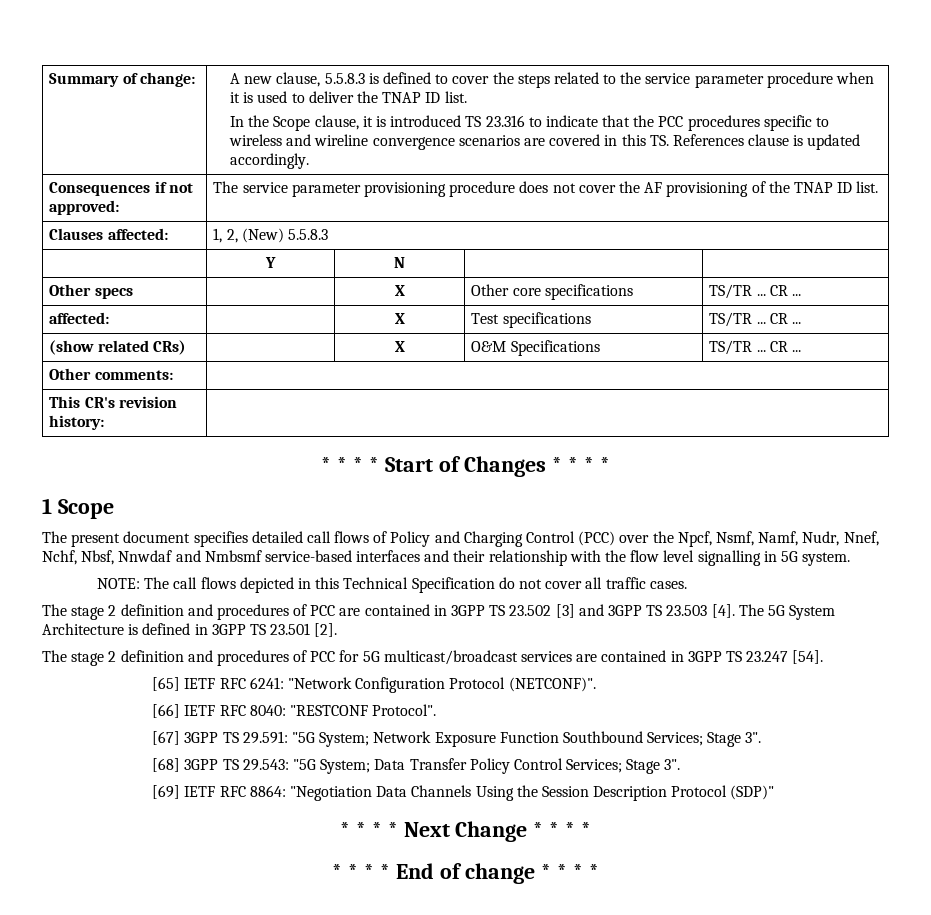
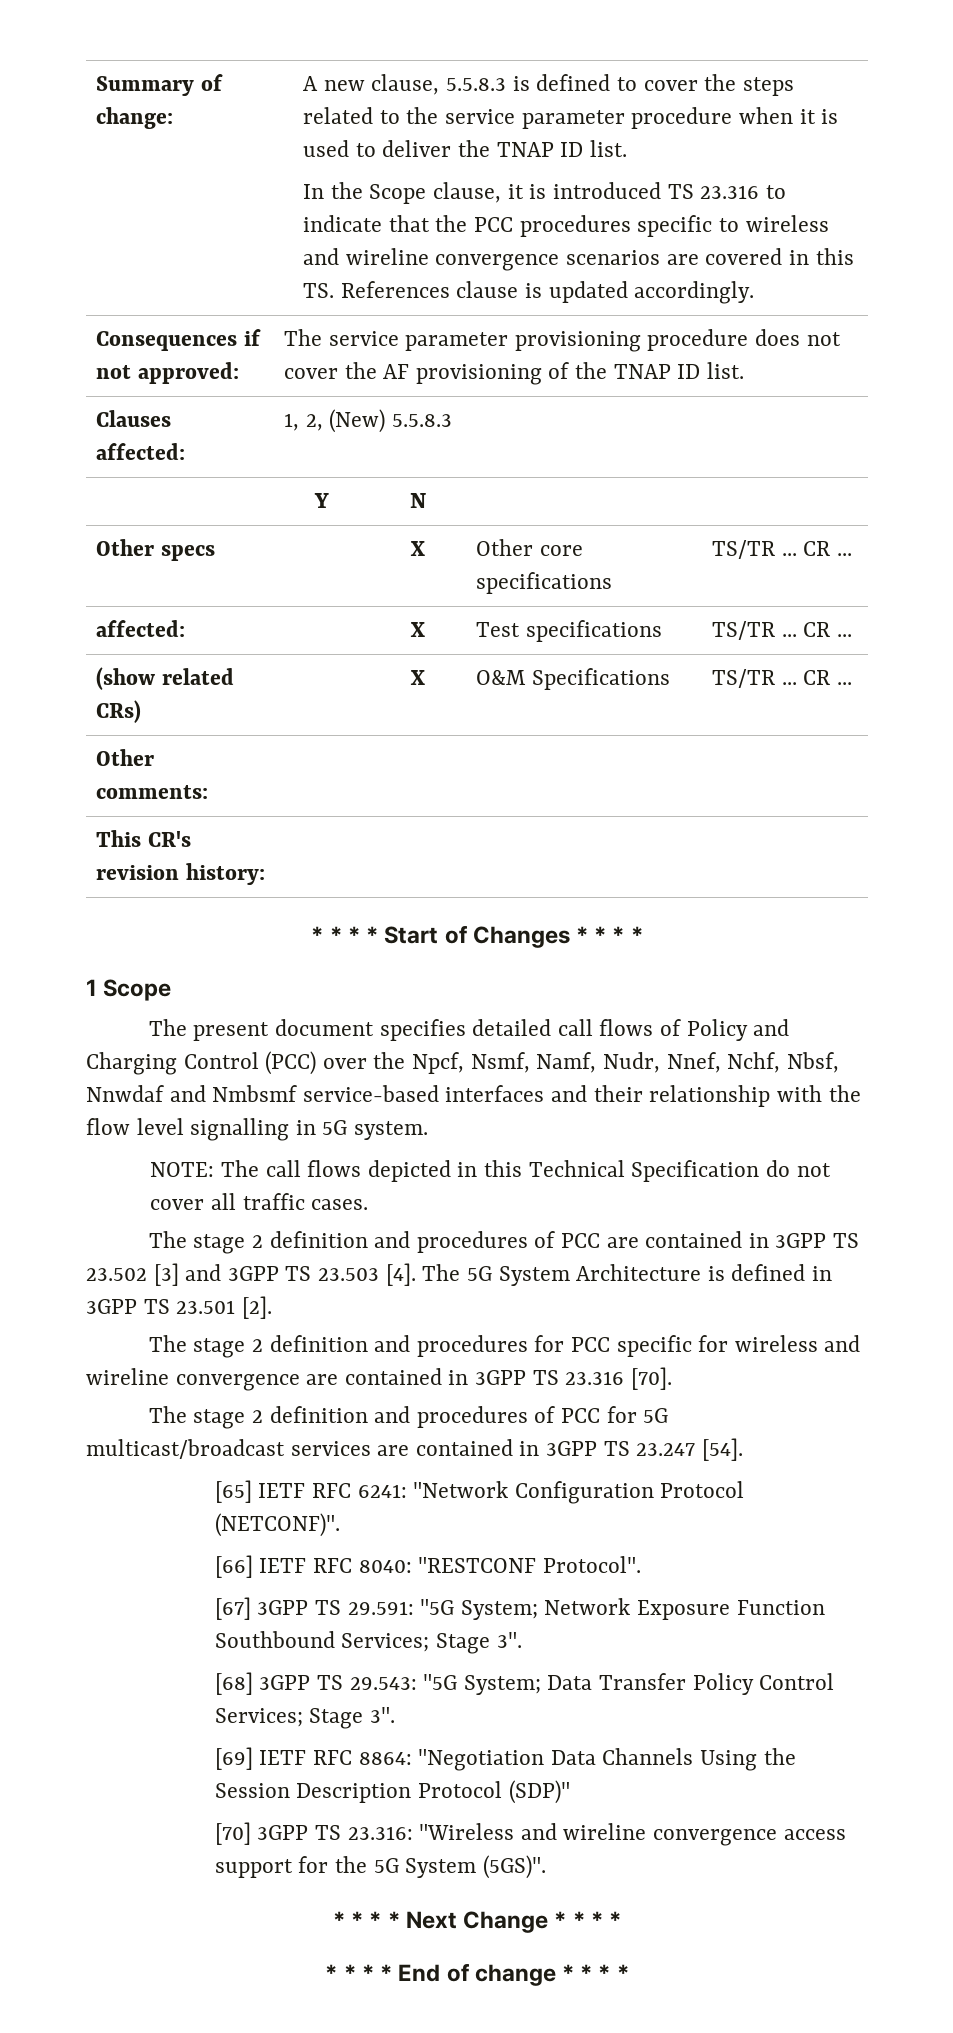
+ The stage 2 definition and procedures for PCC specific for wireless and wireline convergence are contained in 3GPP TS 23.316 [70].
+ [70] 3GPP TS 23.316: "Wireless and wireline convergence access support for the 5G System (5GS)".

